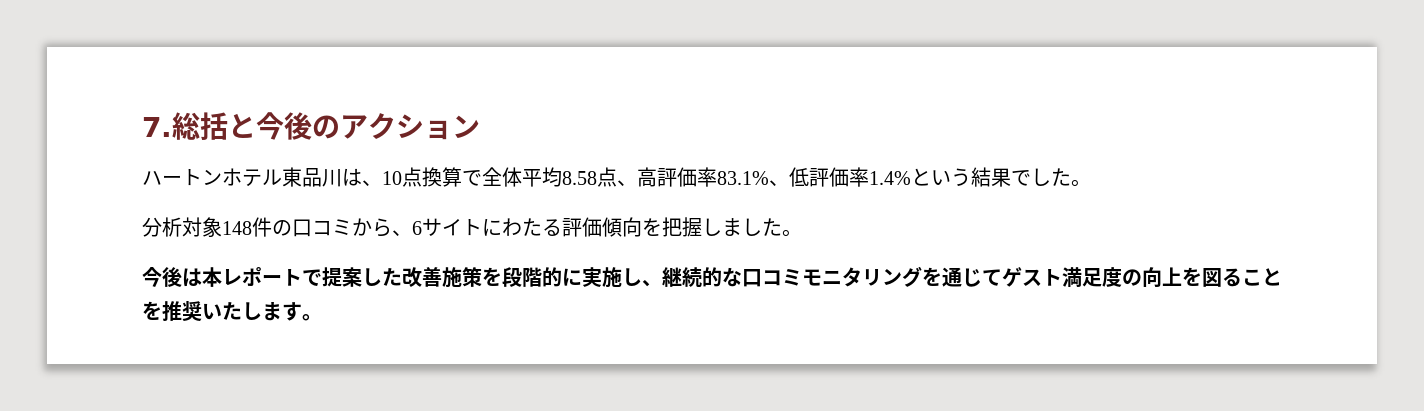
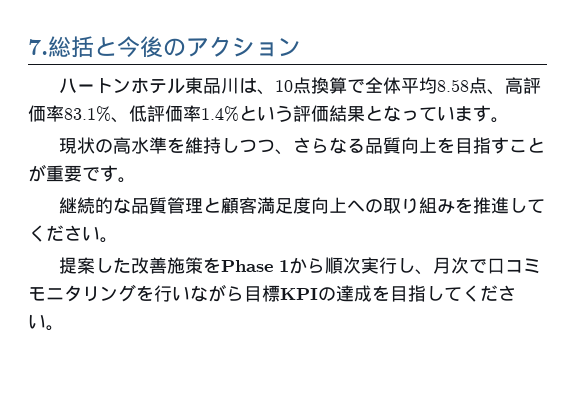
- ハートンホテル東品川は、10点換算で全体平均8.58点、高評価率83.1%、低評価率1.4%という結果でした。
- 分析対象148件の口コミから、6サイトにわたる評価傾向を把握しました。
- 今後は本レポートで提案した改善施策を段階的に実施し、継続的な口コミモニタリングを通じてゲスト満足度の向上を図ることを推奨いたします。
+ ハートンホテル東品川は、10点換算で全体平均8.58点、高評価率83.1%、低評価率1.4%という評価結果となっています。
+ 現状の高水準を維持しつつ、さらなる品質向上を目指すことが重要です。
+ 継続的な品質管理と顧客満足度向上への取り組みを推進してください。
+ 提案した改善施策をPhase 1から順次実行し、月次で口コミモニタリングを行いながら目標KPIの達成を目指してください。

